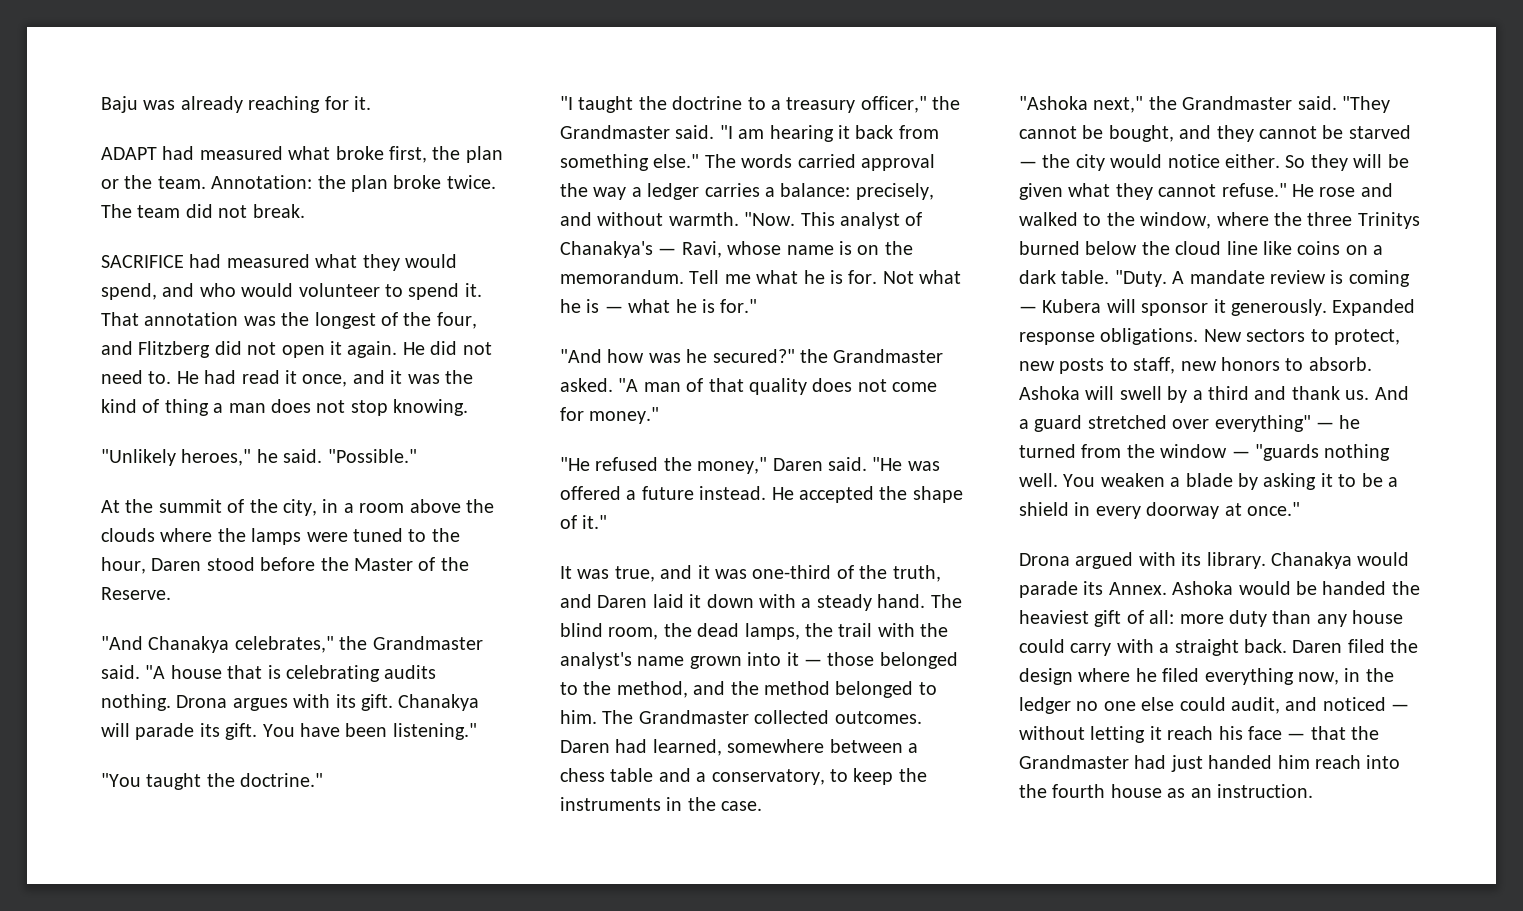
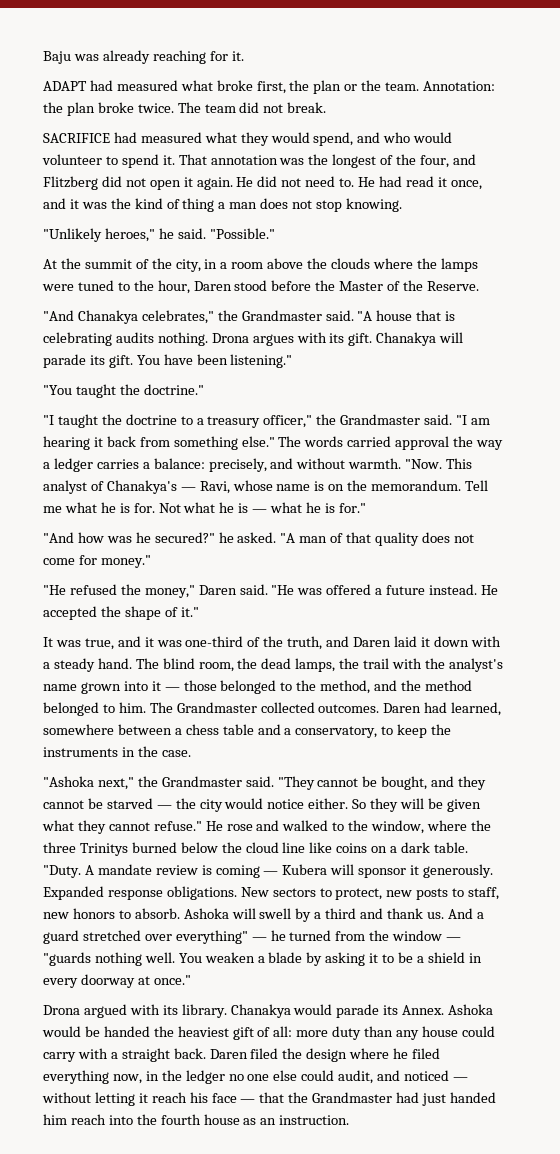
- "And how was he secured?" the Grandmaster asked.
+ "And how was he secured?" he asked.

